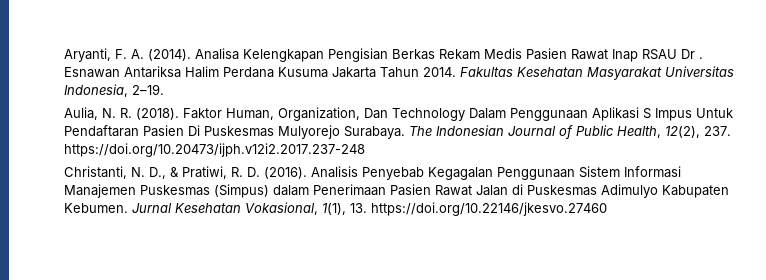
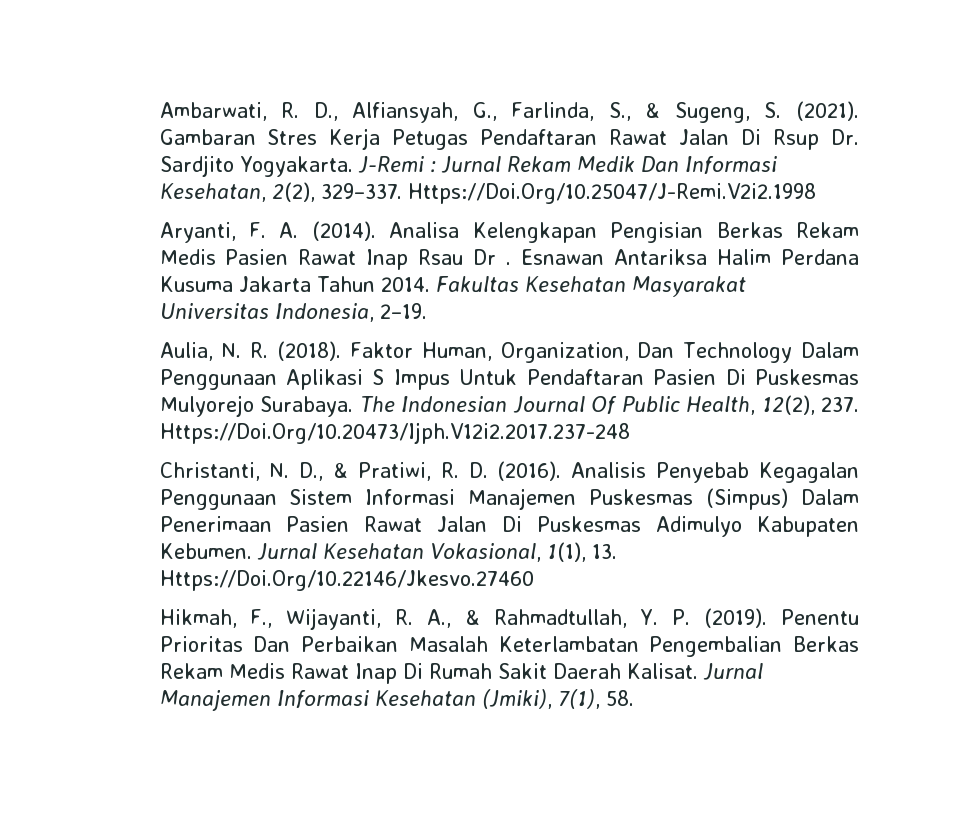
+ Ambarwati, R. D., Alfiansyah, G., Farlinda, S., & Sugeng, S. (2021). Gambaran Stres Kerja Petugas Pendaftaran Rawat Jalan Di Rsup Dr. Sardjito Yogyakarta. J-Remi : Jurnal Rekam Medik Dan Informasi Kesehatan, 2(2), 329–337. Https://Doi.Org/10.25047/J-Remi.V2i2.1998
- Analisa Kelengkapan Pengisian Berkas Rekam Medis Pasien Rawat Inap RSAU Dr .
+ Analisa Kelengkapan Pengisian Berkas Rekam Medis Pasien Rawat Inap Rsau Dr .
- The Indonesian Journal of Public Health, 12(2), 237. https://doi.org/10.20473/ijph.v12i2.2017.237-248
+ The Indonesian Journal Of Public Health, 12(2), 237. Https://Doi.Org/10.20473/Ijph.V12i2.2017.237-248
- Analisis Penyebab Kegagalan Penggunaan Sistem Informasi Manajemen Puskesmas (Simpus) dalam Penerimaan Pasien Rawat Jalan di Puskesmas Adimulyo Kabupaten Kebumen.
+ Analisis Penyebab Kegagalan Penggunaan Sistem Informasi Manajemen Puskesmas (Simpus) Dalam Penerimaan Pasien Rawat Jalan Di Puskesmas Adimulyo Kabupaten Kebumen.
- Jurnal Kesehatan Vokasional, 1(1), 13. https://doi.org/10.22146/jkesvo.27460
+ Jurnal Kesehatan Vokasional, 1(1), 13. Https://Doi.Org/10.22146/Jkesvo.27460
+ Hikmah, F., Wijayanti, R. A., & Rahmadtullah, Y. P. (2019). Penentu Prioritas Dan Perbaikan Masalah Keterlambatan Pengembalian Berkas Rekam Medis Rawat Inap Di Rumah Sakit Daerah Kalisat. Jurnal Manajemen Informasi Kesehatan (Jmiki), 7(1), 58.

